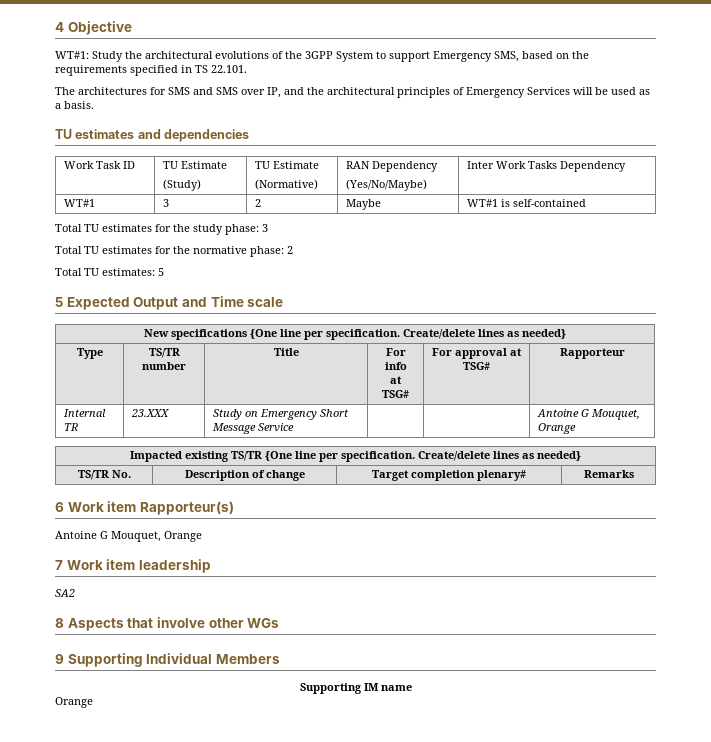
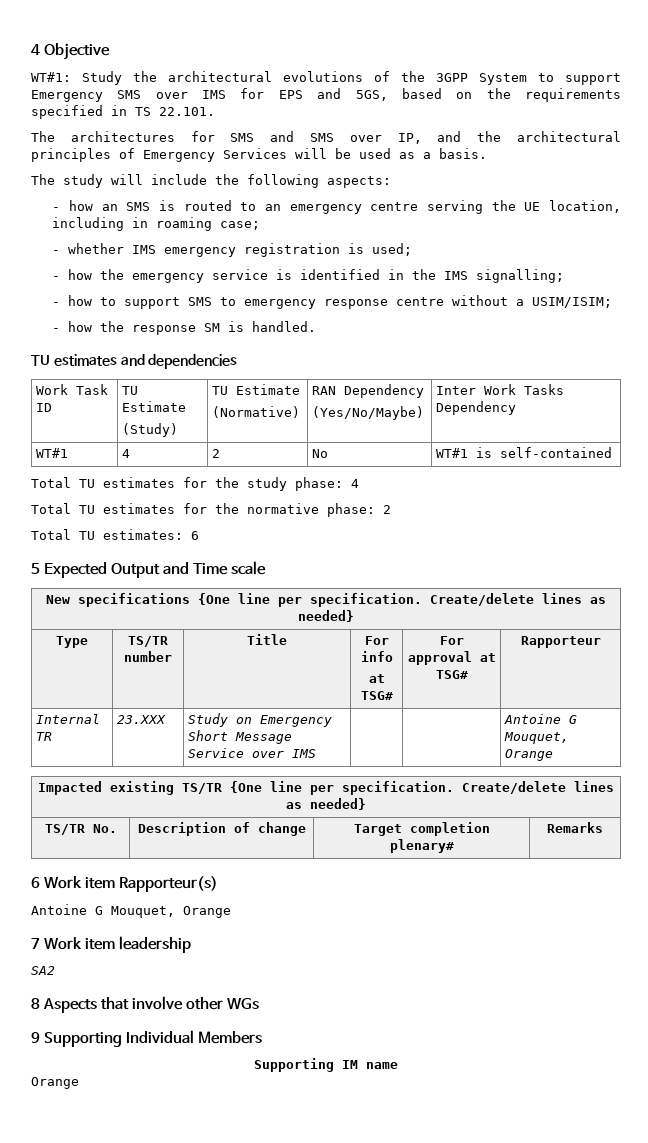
- WT#1: Study the architectural evolutions of the 3GPP System to support Emergency SMS, based on the requirements specified in TS 22.101.
+ WT#1: Study the architectural evolutions of the 3GPP System to support Emergency SMS over IMS for EPS and 5GS, based on the requirements specified in TS 22.101.
+ The study will include the following aspects:
+ - how an SMS is routed to an emergency centre serving the UE location, including in roaming case;
+ - whether IMS emergency registration is used;
+ - how the emergency service is identified in the IMS signalling;
+ - how to support SMS to emergency response centre without a USIM/ISIM;
+ - how the response SM is handled.
- WT#1 | 3 | 2 | Maybe | WT#1 is self-contained
+ WT#1 | 4 | 2 | No | WT#1 is self-contained
- Total TU estimates for the study phase: 3
+ Total TU estimates for the study phase: 4
- Total TU estimates: 5
+ Total TU estimates: 6
- Internal TR | 23.XXX | Study on Emergency Short Message Service | | | Antoine G Mouquet, Orange
+ Internal TR | 23.XXX | Study on Emergency Short Message Service over IMS | | | Antoine G Mouquet, Orange

